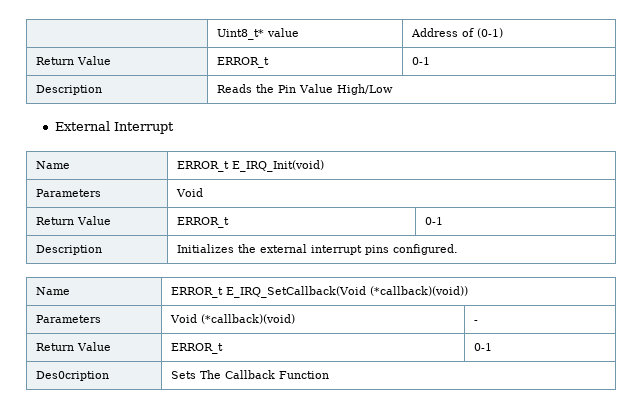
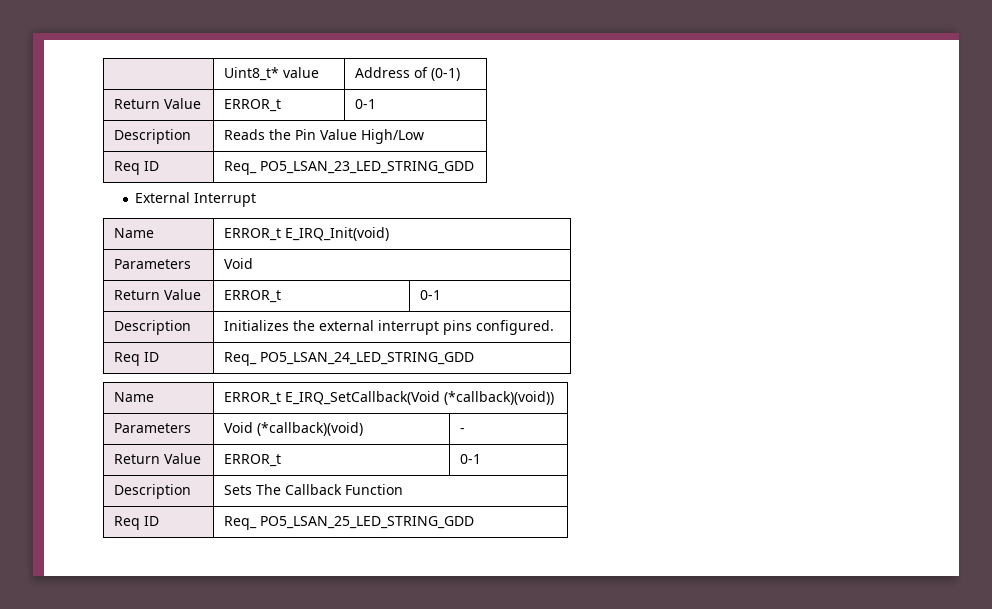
+ Req ID | Req_ PO5_LSAN_23_LED_STRING_GDD
+ Req ID | Req_ PO5_LSAN_24_LED_STRING_GDD
- Des0cription | Sets The Callback Function
+ Description | Sets The Callback Function
+ Req ID | Req_ PO5_LSAN_25_LED_STRING_GDD

